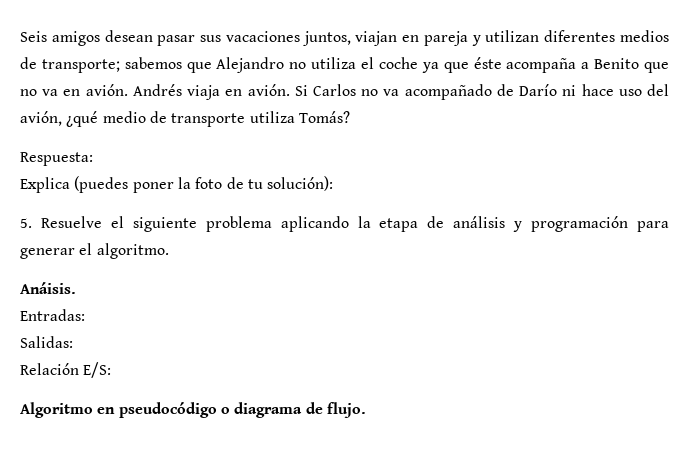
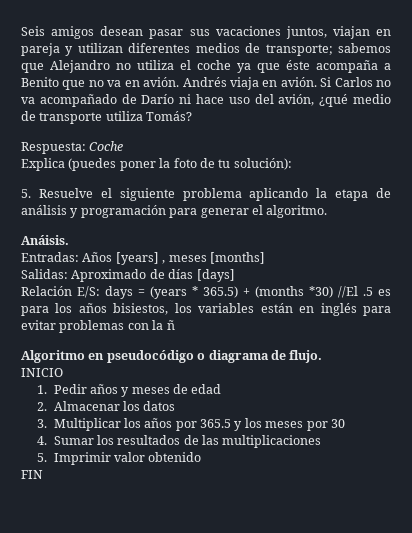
- Respuesta:
+ Respuesta: Coche
- Entradas:
- Salidas:
- Relación E/S:
+ Entradas: Años [years] , meses [months]
+ Salidas: Aproximado de días [days]
+ Relación E/S: days = (years * 365.5) + (months *30) //El .5 es para los años bisiestos, los variables están en inglés para evitar problemas con la ñ
+ INICIO
+ 1. Pedir años y meses de edad
+ 2. Almacenar los datos
+ 3. Multiplicar los años por 365.5 y los meses por 30
+ 4. Sumar los resultados de las multiplicaciones
+ 5. Imprimir valor obtenido
+ FIN

